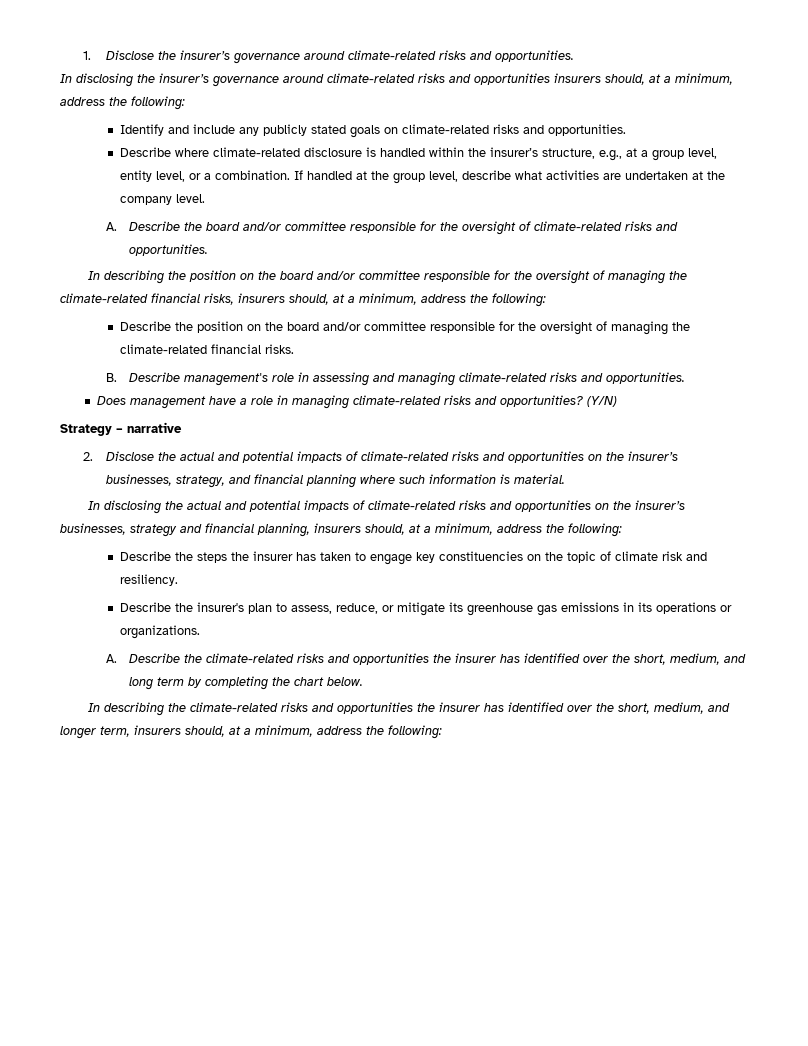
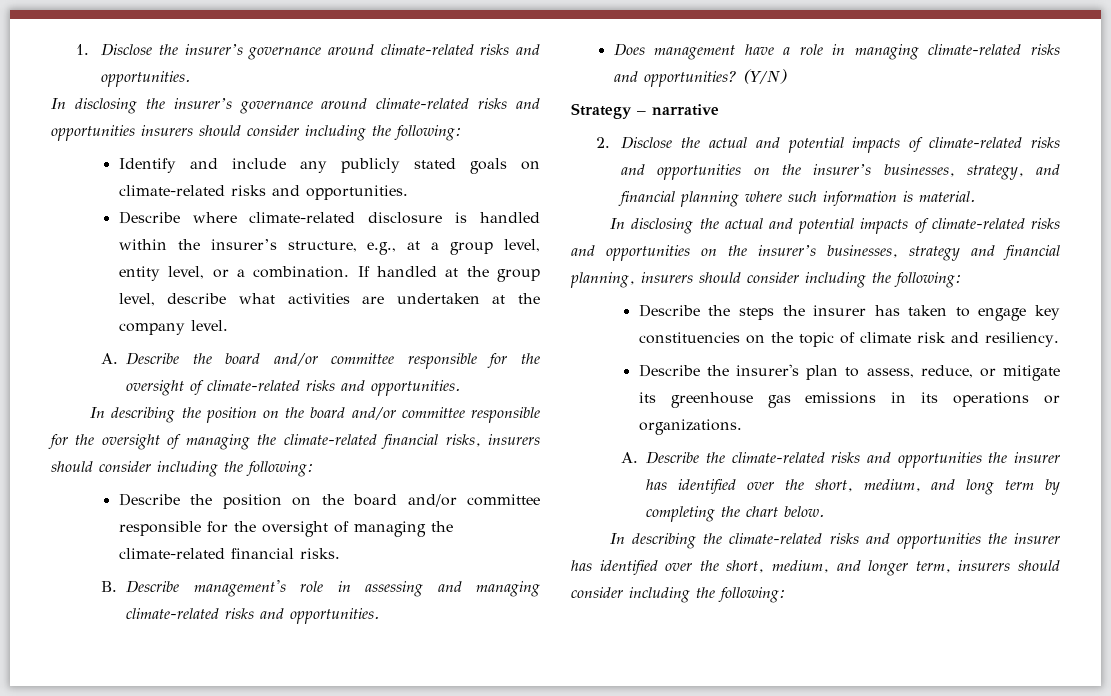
- In disclosing the insurer’s governance around climate-related risks and opportunities insurers should, at a minimum, address the following:
+ In disclosing the insurer’s governance around climate-related risks and opportunities insurers should consider including the following:
- In describing the position on the board and/or committee responsible for the oversight of managing the climate-related financial risks, insurers should, at a minimum, address the following:
+ In describing the position on the board and/or committee responsible for the oversight of managing the climate-related financial risks, insurers should consider including the following:
- In disclosing the actual and potential impacts of climate-related risks and opportunities on the insurer’s businesses, strategy and financial planning, insurers should, at a minimum, address the following:
+ In disclosing the actual and potential impacts of climate-related risks and opportunities on the insurer’s businesses, strategy and financial planning, insurers should consider including the following:
- In describing the climate-related risks and opportunities the insurer has identified over the short, medium, and longer term, insurers should, at a minimum, address the following:
+ In describing the climate-related risks and opportunities the insurer has identified over the short, medium, and longer term, insurers should consider including the following:

